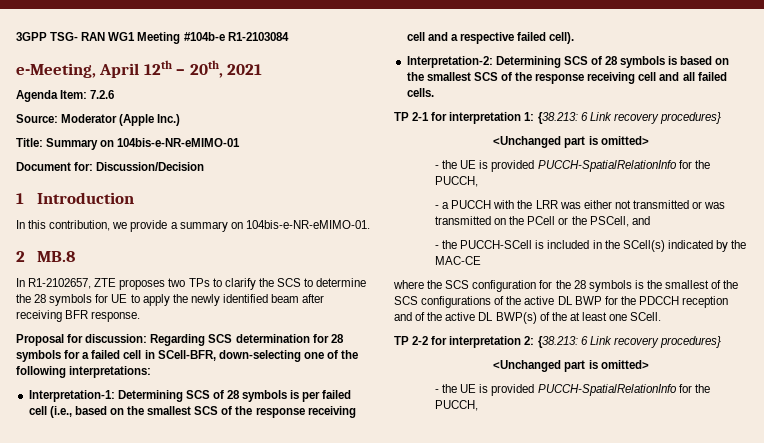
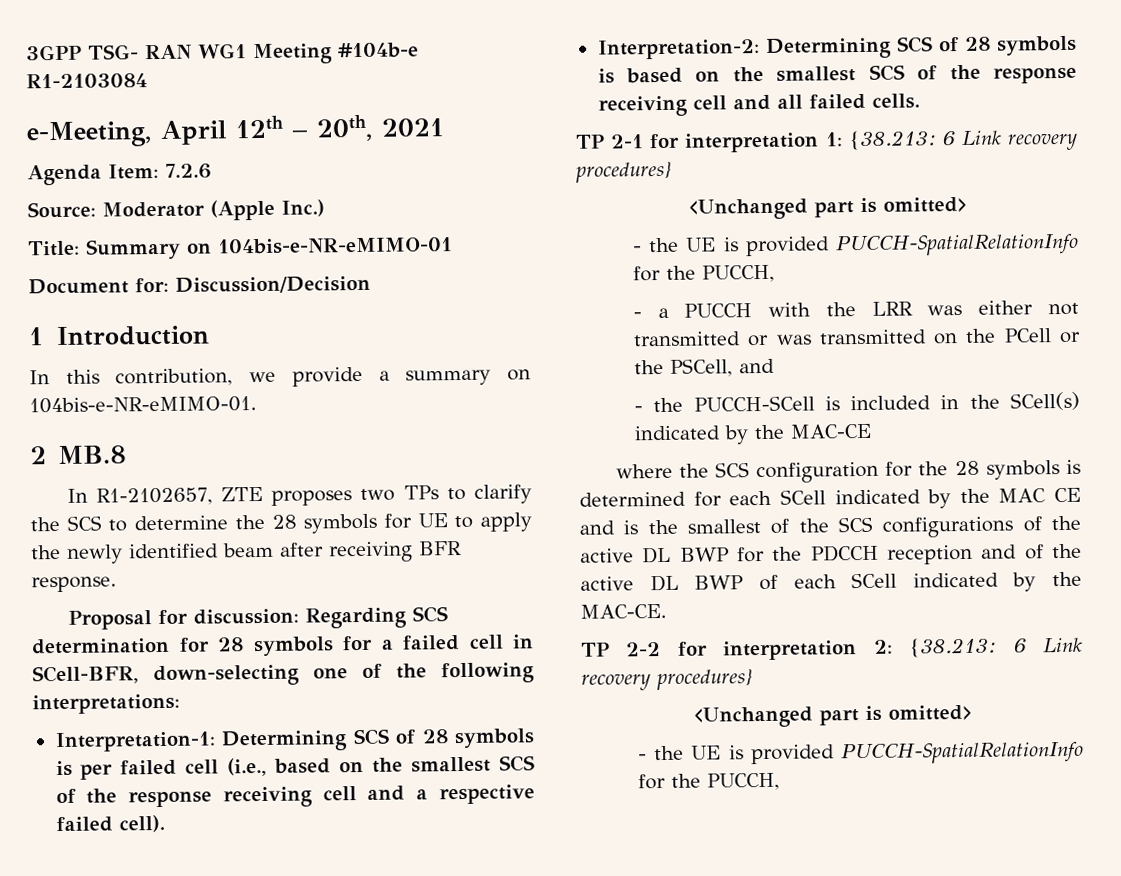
- where the SCS configuration for the 28 symbols is the smallest of the SCS configurations of the active DL BWP for the PDCCH reception and of the active DL BWP(s) of the at least one SCell.
+ where the SCS configuration for the 28 symbols is determined for each SCell indicated by the MAC CE and is the smallest of the SCS configurations of the active DL BWP for the PDCCH reception and of the active DL BWP of each SCell indicated by the MAC-CE.

